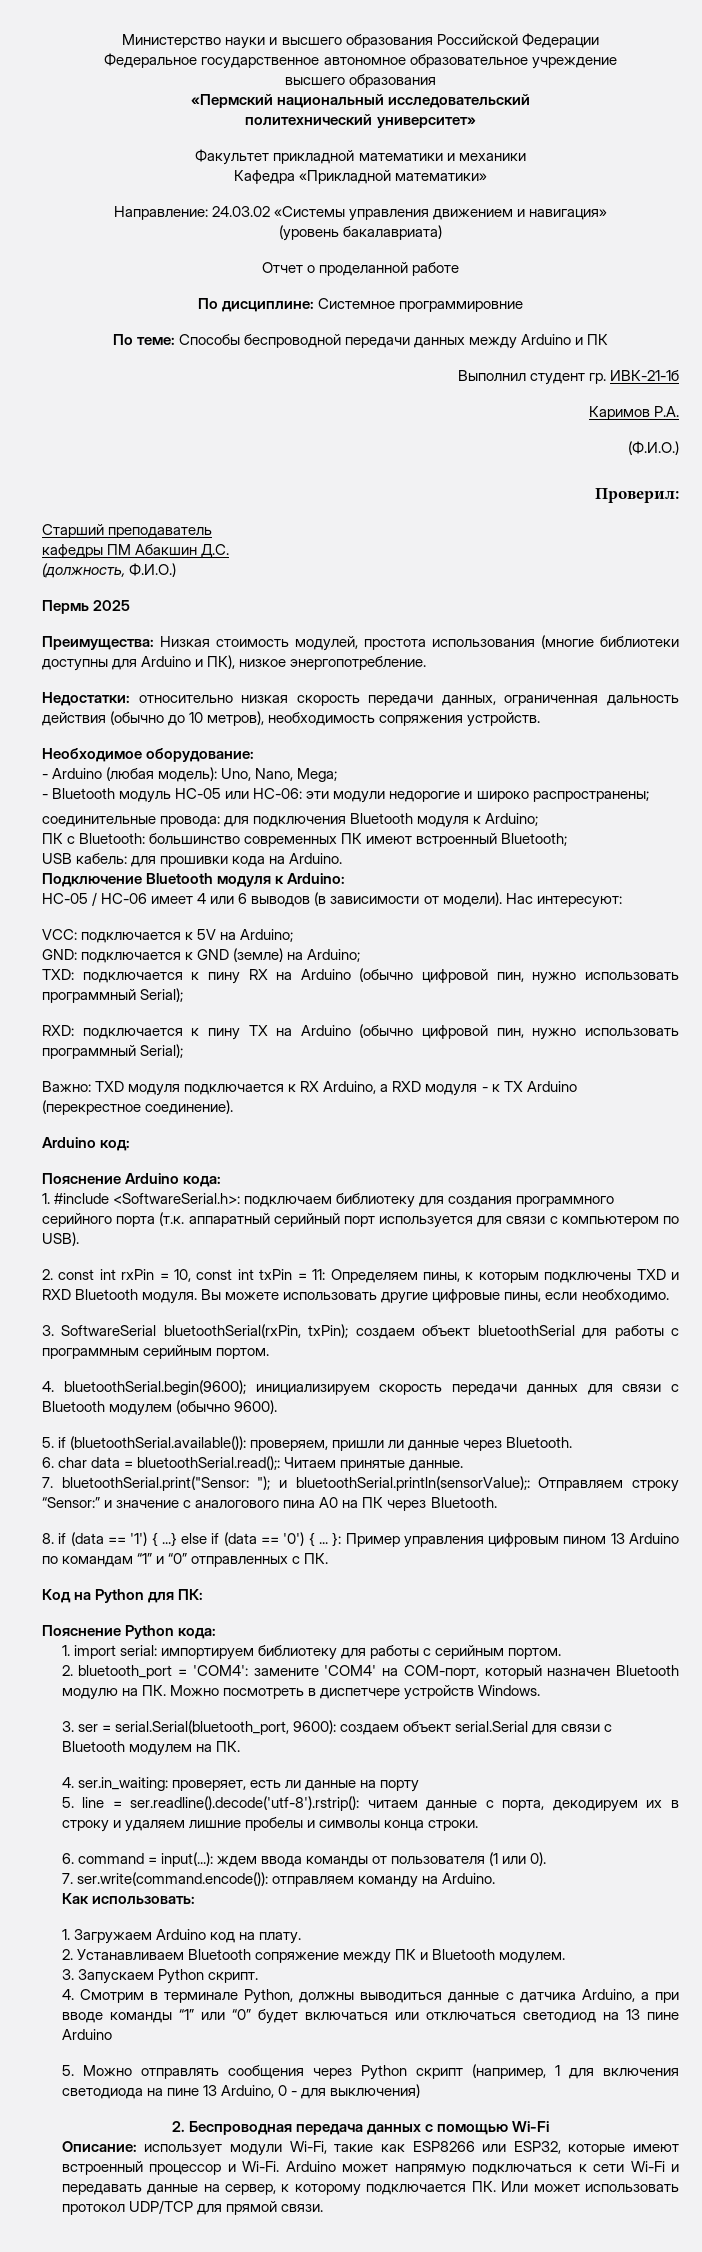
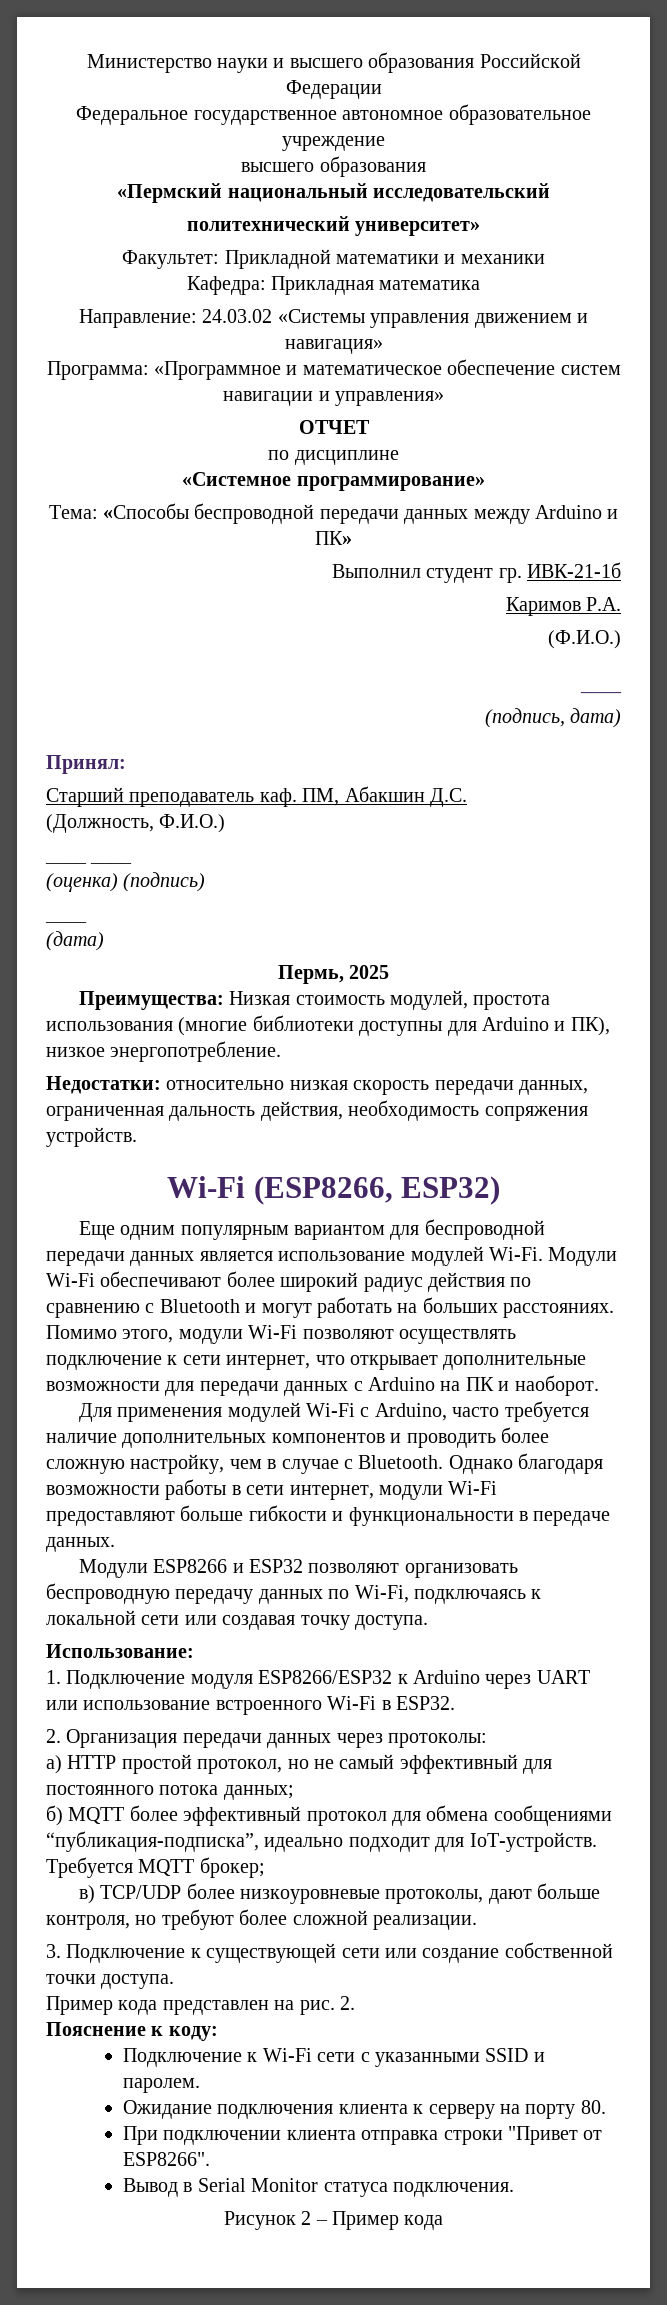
- Факультет прикладной математики и механики
+ Факультет: Прикладной математики и механики
- Кафедра «Прикладной математики»
+ Кафедра: Прикладная математика
- (уровень бакалавриата)
- Отчет о проделанной работе
- По дисциплине: Системное программировние
- По теме: Способы беспроводной передачи данных между Arduino и ПК
+ Программа: «Программное и математическое обеспечение систем навигации и управления»
+ ОТЧЕТ
+ по дисциплине
+ «Системное программирование»
+ Тема: «Способы беспроводной передачи данных между Arduino и ПК»
  (Ф.И.О.)
- Проверил:
+ ____
+ (подпись, дата)
+ Принял:
- Старший преподаватель
- кафедры ПМ Абакшин Д.С.
+ Старший преподаватель каф. ПМ, Абакшин Д.С.
- (должность, Ф.И.О.)
+ (Должность, Ф.И.О.)
- Пермь 2025
+ ____ ____
+ (оценка) (подпись)
+ ____
+ (дата)
+ Пермь, 2025
- Недостатки: относительно низкая скорость передачи данных, ограниченная дальность действия (обычно до 10 метров), необходимость сопряжения устройств.
- Необходимое оборудование:
- - Arduino (любая модель): Uno, Nano, Mega;
- - Bluetooth модуль HC-05 или HC-06: эти модули недорогие и широко распространены;
- соединительные провода: для подключения Bluetooth модуля к Arduino;
- ПК с Bluetooth: большинство современных ПК имеют встроенный Bluetooth;
- USB кабель: для прошивки кода на Arduino.
- Подключение Bluetooth модуля к Arduino:
- HC-05 / HC-06 имеет 4 или 6 выводов (в зависимости от модели). Нас интересуют:
- VCC: подключается к 5V на Arduino;
- GND: подключается к GND (земле) на Arduino;
- TXD: подключается к пину RX на Arduino (обычно цифровой пин, нужно использовать программный Serial);
- RXD: подключается к пину TX на Arduino (обычно цифровой пин, нужно использовать программный Serial);
- Важно: TXD модуля подключается к RX Arduino, а RXD модуля - к TX Arduino (перекрестное соединение).
- Arduino код:
- Пояснение Arduino кода:
- 1. #include <SoftwareSerial.h>: подключаем библиотеку для создания программного серийного порта (т.к. аппаратный серийный порт используется для связи с компьютером по USB).
- 2. const int rxPin = 10, const int txPin = 11: Определяем пины, к которым подключены TXD и RXD Bluetooth модуля. Вы можете использовать другие цифровые пины, если необходимо.
- 3. SoftwareSerial bluetoothSerial(rxPin, txPin); создаем объект bluetoothSerial для работы с программным серийным портом.
- 4. bluetoothSerial.begin(9600); инициализируем скорость передачи данных для связи с Bluetooth модулем (обычно 9600).
- 5. if (bluetoothSerial.available()): проверяем, пришли ли данные через Bluetooth.
- 6. char data = bluetoothSerial.read();: Читаем принятые данные.
- 7. bluetoothSerial.print("Sensor: "); и bluetoothSerial.println(sensorValue);: Отправляем строку “Sensor:” и значение с аналогового пина A0 на ПК через Bluetooth.
- 8. if (data == '1') { ...} else if (data == '0') { ... }: Пример управления цифровым пином 13 Arduino по командам “1” и “0” отправленных с ПК.
- Код на Python для ПК:
- Пояснение Python кода:
- 1. import serial: импортируем библиотеку для работы с серийным портом.
- 2. bluetooth_port = 'COM4': замените 'COM4' на COM-порт, который назначен Bluetooth модулю на ПК. Можно посмотреть в диспетчере устройств Windows.
- 3. ser = serial.Serial(bluetooth_port, 9600): создаем объект serial.Serial для связи с Bluetooth модулем на ПК.
- 4. ser.in_waiting: проверяет, есть ли данные на порту
- 5. line = ser.readline().decode('utf-8').rstrip(): читаем данные с порта, декодируем их в строку и удаляем лишние пробелы и символы конца строки.
- 6. command = input(...): ждем ввода команды от пользователя (1 или 0).
- 7. ser.write(command.encode()): отправляем команду на Arduino.
- Как использовать:
- 1. Загружаем Arduino код на плату.
- 2. Устанавливаем Bluetooth сопряжение между ПК и Bluetooth модулем.
- 3. Запускаем Python скрипт.
- 4. Смотрим в терминале Python, должны выводиться данные с датчика Arduino, а при вводе команды “1” или “0” будет включаться или отключаться светодиод на 13 пине Arduino
- 5. Можно отправлять сообщения через Python скрипт (например, 1 для включения светодиода на пине 13 Arduino, 0 - для выключения)
- 2. Беспроводная передача данных с помощью Wi-Fi
- Описание: использует модули Wi-Fi, такие как ESP8266 или ESP32, которые имеют встроенный процессор и Wi-Fi. Arduino может напрямую подключаться к сети Wi-Fi и передавать данные на сервер, к которому подключается ПК. Или может использовать протокол UDP/TCP для прямой связи.
+ Недостатки: относительно низкая скорость передачи данных, ограниченная дальность действия, необходимость сопряжения устройств.
+ Wi-Fi (ESP8266, ESP32)
+ Еще одним популярным вариантом для беспроводной передачи данных является использование модулей Wi-Fi. Модули Wi-Fi обеспечивают более широкий радиус действия по сравнению с Bluetooth и могут работать на больших расстояниях. Помимо этого, модули Wi-Fi позволяют осуществлять подключение к сети интернет, что открывает дополнительные возможности для передачи данных с Arduino на ПК и наоборот.
+ Для применения модулей Wi-Fi с Arduino, часто требуется наличие дополнительных компонентов и проводить более сложную настройку, чем в случае с Bluetooth. Однако благодаря возможности работы в сети интернет, модули Wi-Fi предоставляют больше гибкости и функциональности в передаче данных.
+ Модули ESP8266 и ESP32 позволяют организовать беспроводную передачу данных по Wi-Fi, подключаясь к локальной сети или создавая точку доступа.
+ Использование:
+ 1. Подключение модуля ESP8266/ESP32 к Arduino через UART или использование встроенного Wi-Fi в ESP32.
+ 2. Организация передачи данных через протоколы:
+ а) HTTP простой протокол, но не самый эффективный для постоянного потока данных;
+ б) MQTT более эффективный протокол для обмена сообщениями “публикация-подписка”, идеально подходит для IoT-устройств. Требуется MQTT брокер;
+ в) TCP/UDP более низкоуровневые протоколы, дают больше контроля, но требуют более сложной реализации.
+ 3. Подключение к существующей сети или создание собственной точки доступа.
+ Пример кода представлен на рис. 2.
+ Пояснение к коду:
+ Подключение к Wi-Fi сети с указанными SSID и паролем.
+ Ожидание подключения клиента к серверу на порту 80.
+ При подключении клиента отправка строки "Привет от ESP8266".
+ Вывод в Serial Monitor статуса подключения.
+ Рисунок 2 – Пример кода

